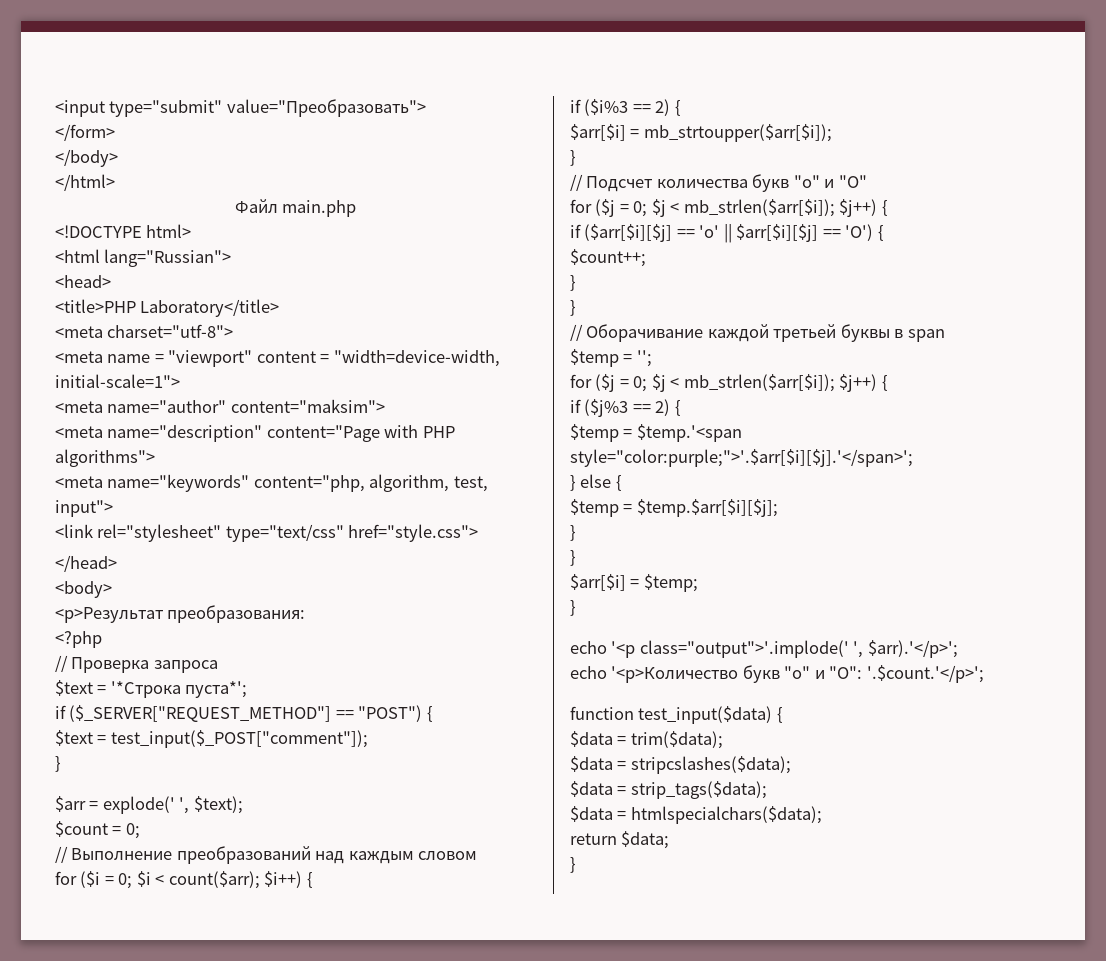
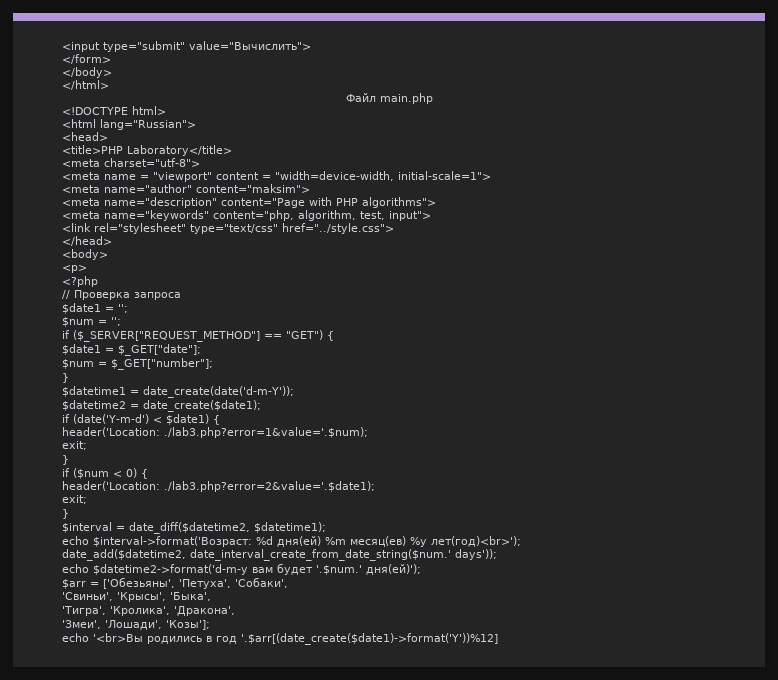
- <input type="submit" value="Преобразовать">
+ <input type="submit" value="Вычислить">
- <link rel="stylesheet" type="text/css" href="style.css">
+ <link rel="stylesheet" type="text/css" href="../style.css">
- <p>Результат преобразования:
+ <p>
- $text = '*Строка пуста*';
+ $date1 = '';
+ $num = '';
- if ($_SERVER["REQUEST_METHOD"] == "POST") {
- $text = test_input($_POST["comment"]);
+ if ($_SERVER["REQUEST_METHOD"] == "GET") {
+ $date1 = $_GET["date"];
+ $num = $_GET["number"];
  }
- $arr = explode(' ', $text);
- $count = 0;
- // Выполнение преобразований над каждым словом
- for ($i = 0; $i < count($arr); $i++) {
- if ($i%3 == 2) {
- $arr[$i] = mb_strtoupper($arr[$i]);
+ $datetime1 = date_create(date('d-m-Y'));
+ $datetime2 = date_create($date1);
+ if (date('Y-m-d') < $date1) {
+ header('Location: ./lab3.php?error=1&value='.$num);
+ exit;
  }
- // Подсчет количества букв "о" и "О"
- for ($j = 0; $j < mb_strlen($arr[$i]); $j++) {
- if ($arr[$i][$j] == 'o' || $arr[$i][$j] == 'O') {
- $count++;
+ if ($num < 0) {
+ header('Location: ./lab3.php?error=2&value='.$date1);
+ exit;
  }
- }
- // Оборачивание каждой третьей буквы в span
- $temp = '';
- for ($j = 0; $j < mb_strlen($arr[$i]); $j++) {
- if ($j%3 == 2) {
- $temp = $temp.'<span style="color:purple;">'.$arr[$i][$j].'</span>';
- } else {
- $temp = $temp.$arr[$i][$j];
- }
- }
- $arr[$i] = $temp;
- }
- echo '<p class="output">'.implode(' ', $arr).'</p>';
- echo '<p>Количество букв "о" и "О": '.$count.'</p>';
- function test_input($data) {
- $data = trim($data);
- $data = stripcslashes($data);
- $data = strip_tags($data);
- $data = htmlspecialchars($data);
- return $data;
- }
+ $interval = date_diff($datetime2, $datetime1);
+ echo $interval->format('Возраст: %d дня(ей) %m месяц(ев) %y лет(год)<br>');
+ date_add($datetime2, date_interval_create_from_date_string($num.' days'));
+ echo $datetime2->format('d-m-y вам будет '.$num.' дня(ей)');
+ $arr = ['Обезьяны', 'Петуха', 'Собаки',
+ 'Свиньи', 'Крысы', 'Быка',
+ 'Тигра', 'Кролика', 'Дракона',
+ 'Змеи', 'Лошади', 'Козы'];
+ echo '<br>Вы родились в год '.$arr[(date_create($date1)->format('Y'))%12]

